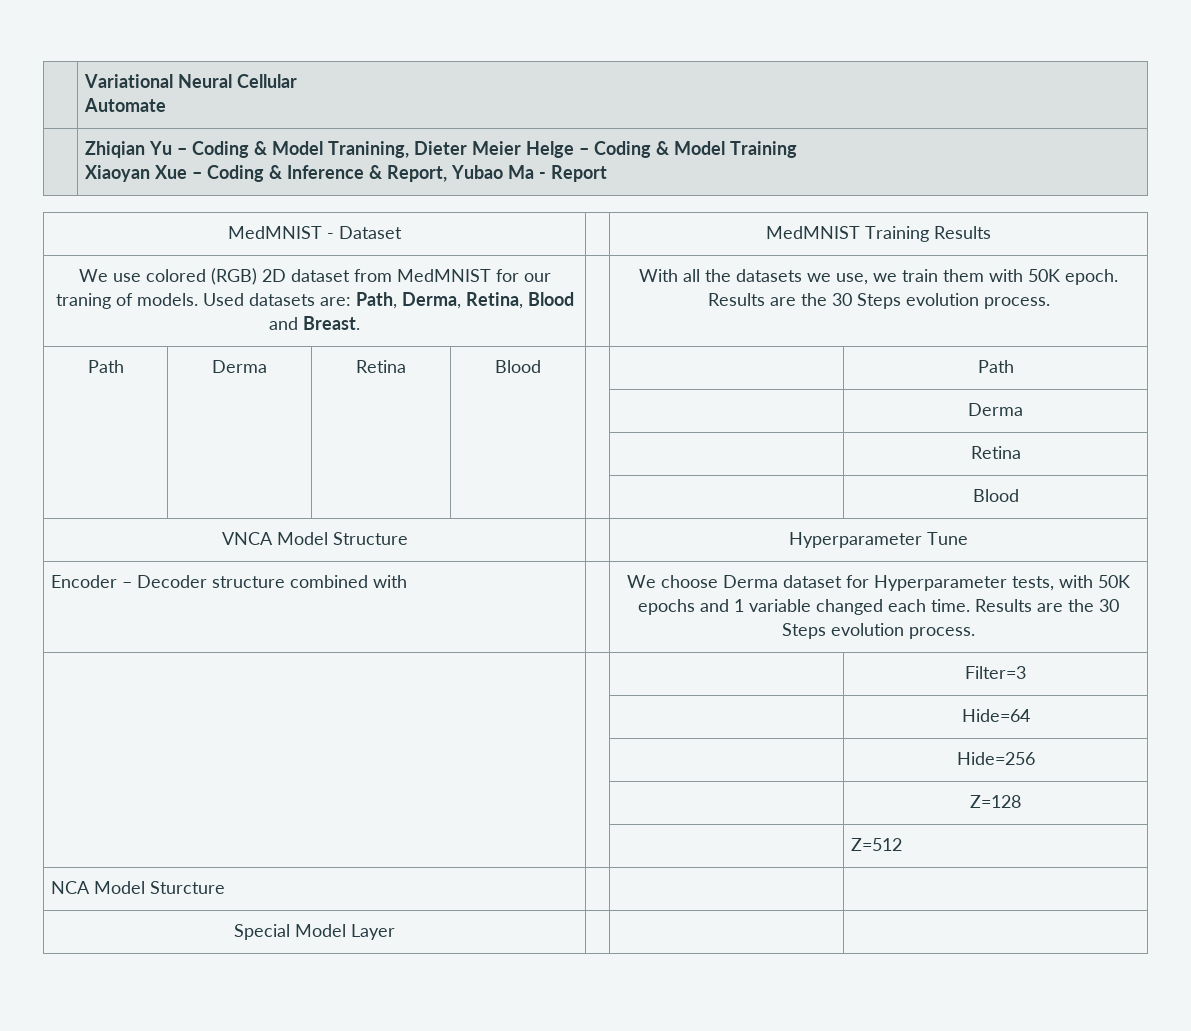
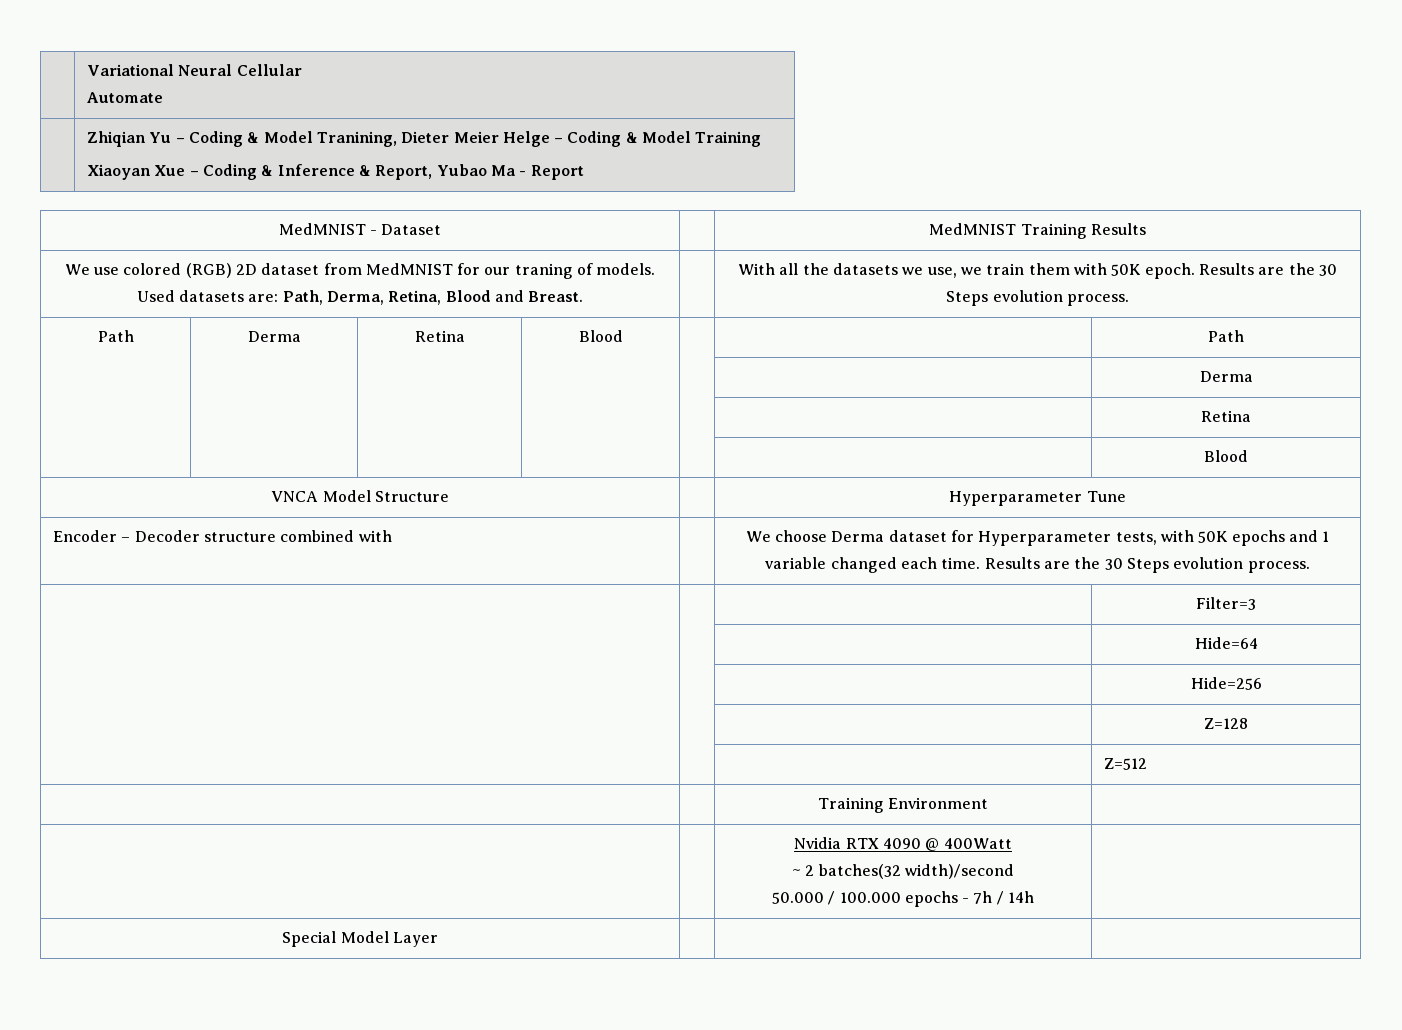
- NCA Model Sturcture | | |
+ | | Training Environment |
+ | | Nvidia RTX 4090 @ 400Watt
+ ~ 2 batches(32 width)/second
+ 50.000 / 100.000 epochs - 7h / 14h |

